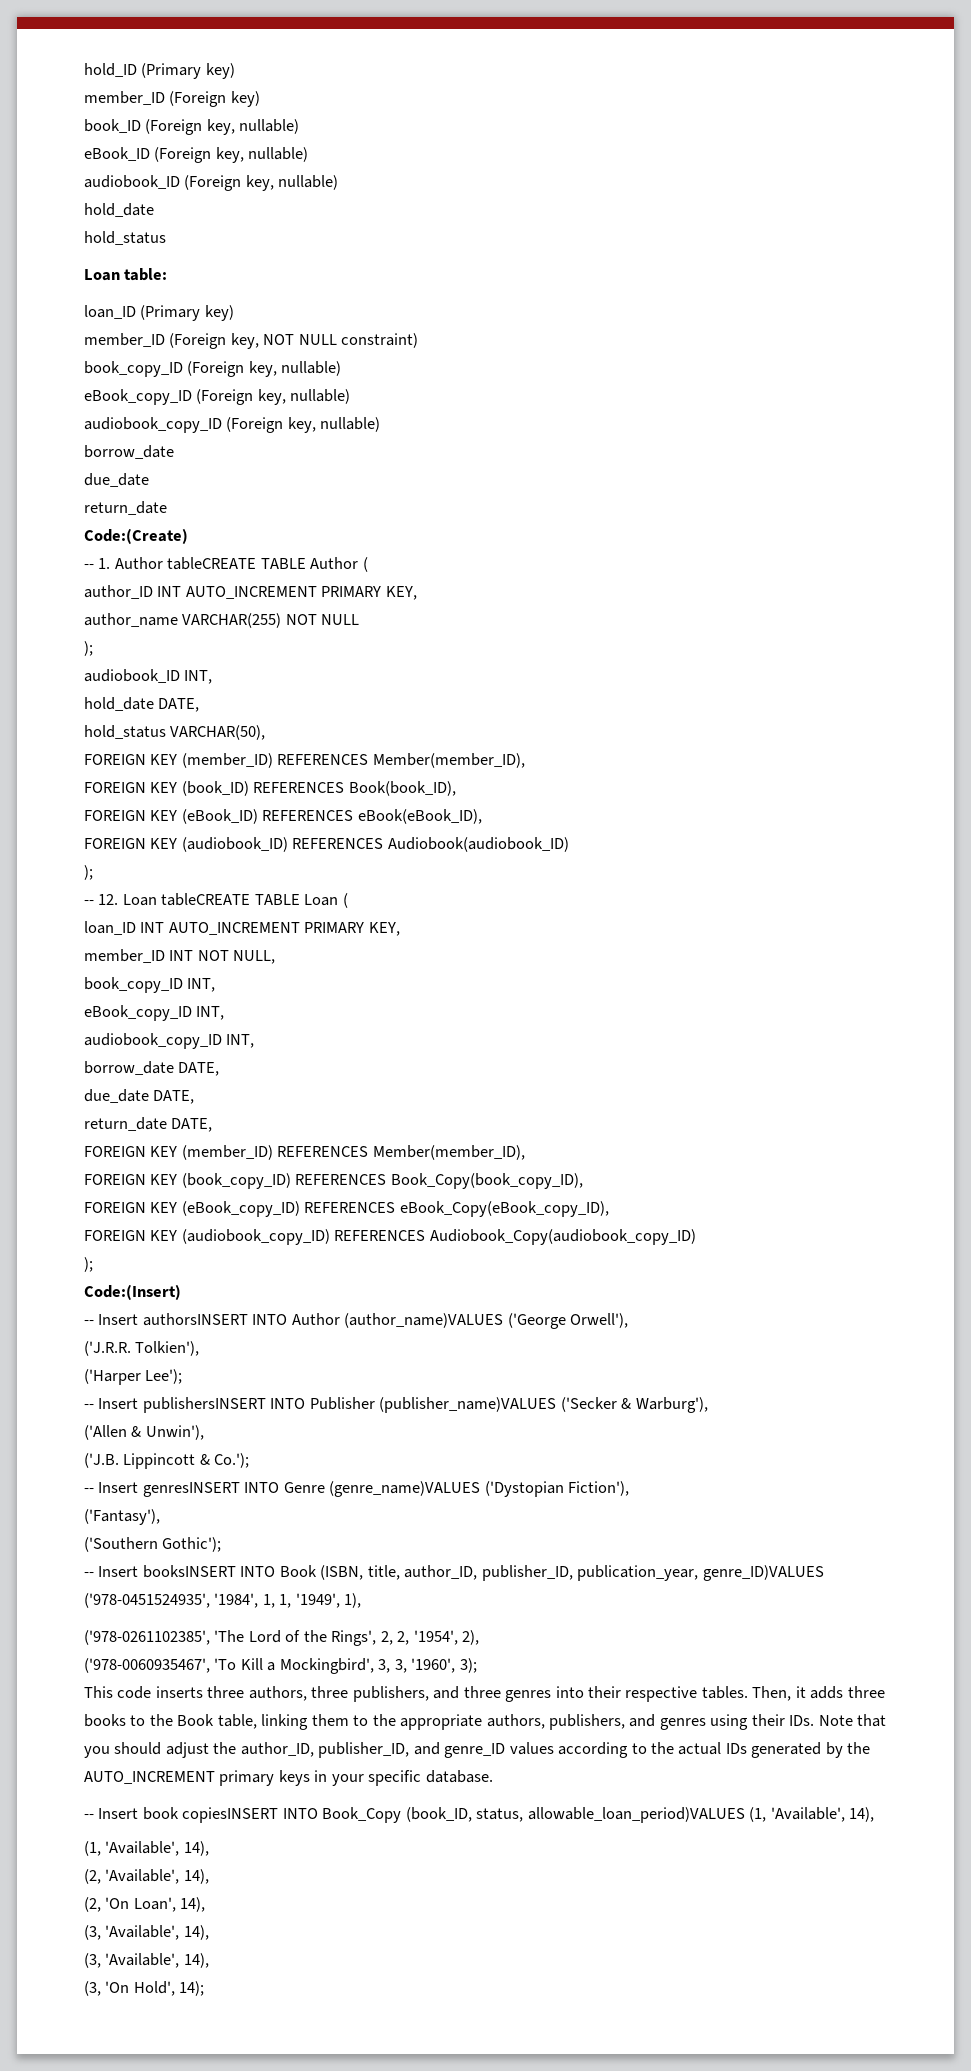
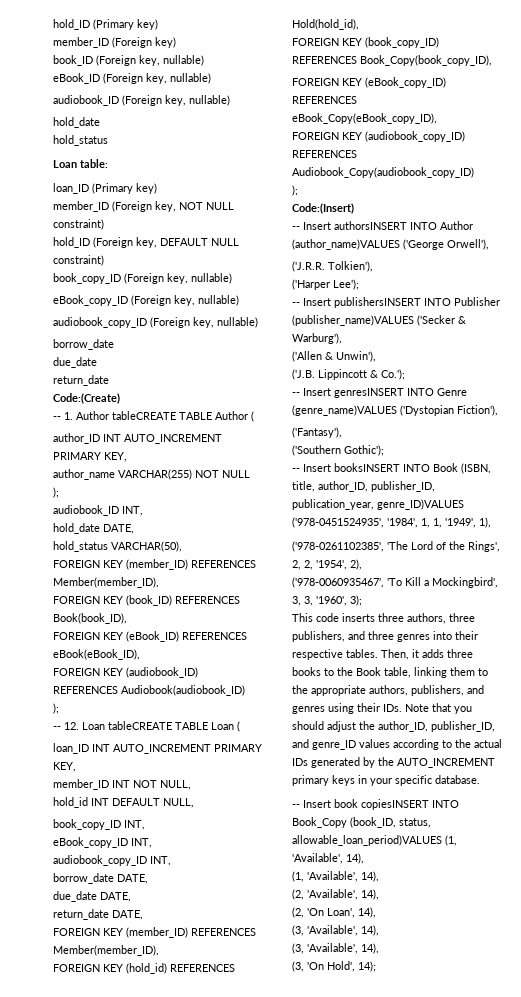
+ hold_ID (Foreign key, DEFAULT NULL constraint)
+ hold_id INT DEFAULT NULL,
+ FOREIGN KEY (hold_id) REFERENCES Hold(hold_id),

